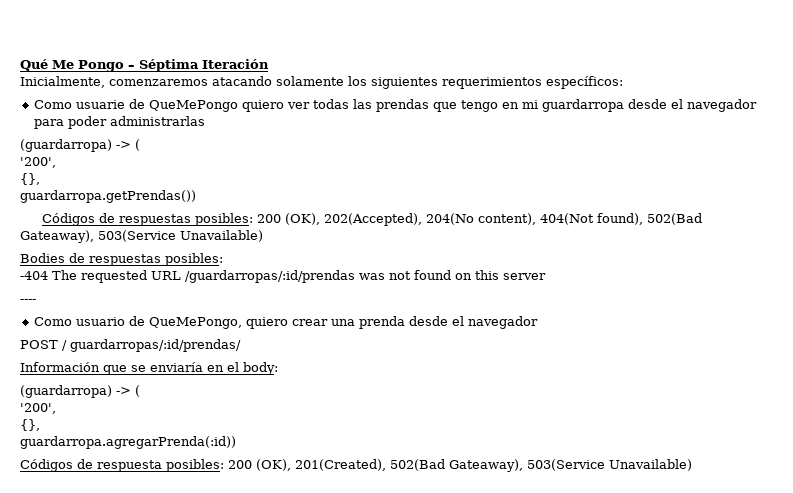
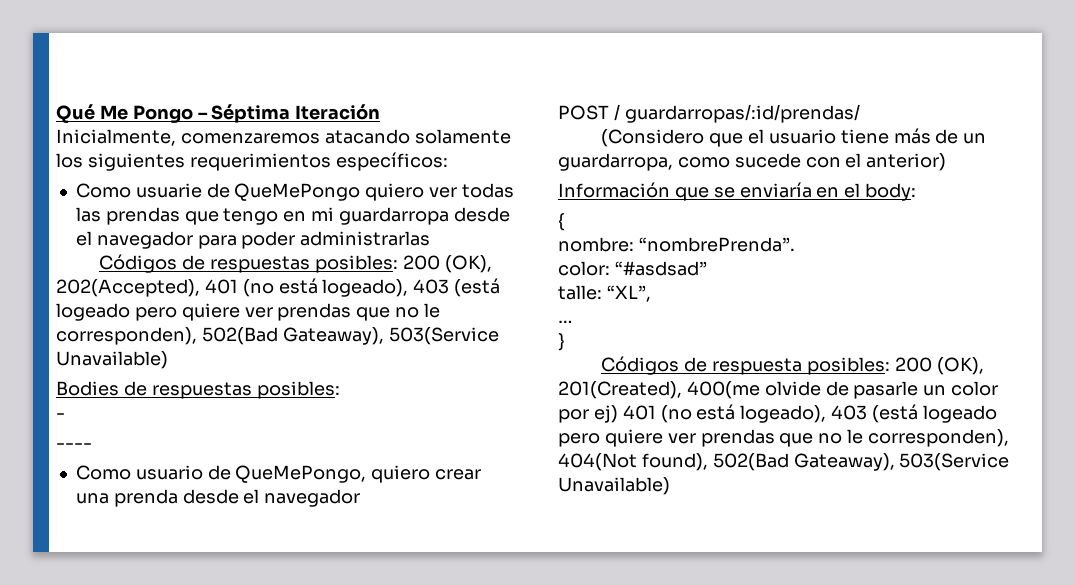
  Como usuarie de QueMePongo quiero ver todas las prendas que tengo en mi guardarropa desde el navegador para poder administrarlas
- (guardarropa) -> (
- '200',
- {},
- guardarropa.getPrendas())
- Códigos de respuestas posibles: 200 (OK), 202(Accepted), 204(No content), 404(Not found), 502(Bad Gateaway), 503(Service Unavailable)
+ Códigos de respuestas posibles: 200 (OK), 202(Accepted), 401 (no está logeado), 403 (está logeado pero quiere ver prendas que no le corresponden), 502(Bad Gateaway), 503(Service Unavailable)
  Bodies de respuestas posibles:
- -404 The requested URL /guardarropas/:id/prendas was not found on this server
+ -
+ (Considero que el usuario tiene más de un guardarropa, como sucede con el anterior)
  Información que se enviaría en el body:
- (guardarropa) -> (
- '200',
- {},
- guardarropa.agregarPrenda(:id))
+ {
+ nombre: “nombrePrenda”.
+ color: “#asdsad”
+ talle: “XL”,
+ …
+ }
- Códigos de respuesta posibles: 200 (OK), 201(Created), 502(Bad Gateaway), 503(Service Unavailable)
+ Códigos de respuesta posibles: 200 (OK), 201(Created), 400(me olvide de pasarle un color por ej) 401 (no está logeado), 403 (está logeado pero quiere ver prendas que no le corresponden), 404(Not found), 502(Bad Gateaway), 503(Service Unavailable)

